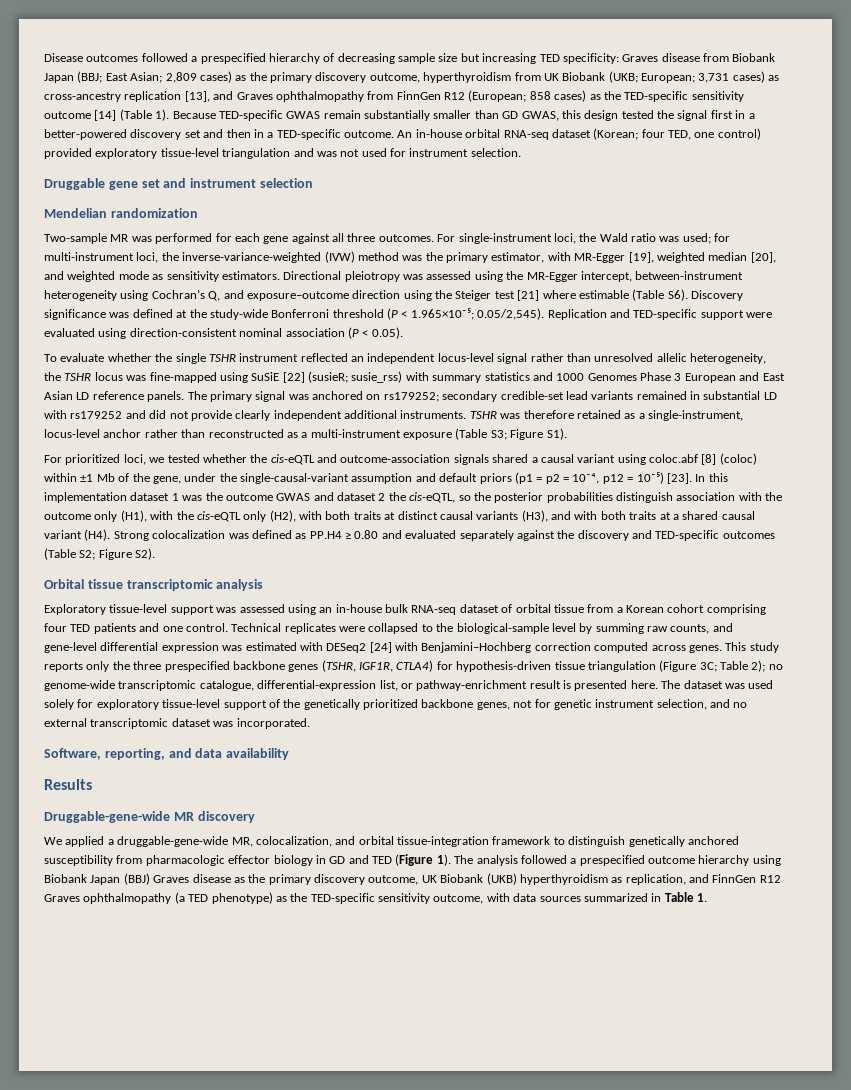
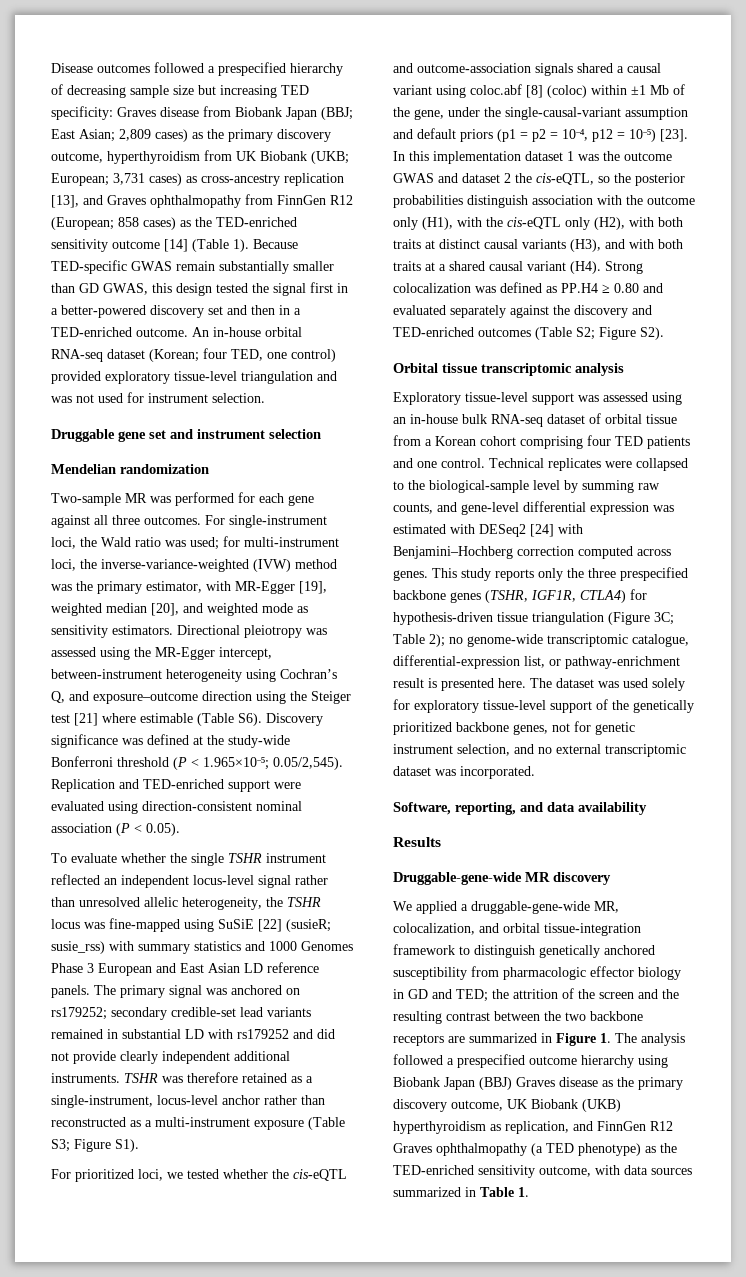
- Disease outcomes followed a prespecified hierarchy of decreasing sample size but increasing TED specificity: Graves disease from Biobank Japan (BBJ; East Asian; 2,809 cases) as the primary discovery outcome, hyperthyroidism from UK Biobank (UKB; European; 3,731 cases) as cross-ancestry replication [13], and Graves ophthalmopathy from FinnGen R12 (European; 858 cases) as the TED-specific sensitivity outcome [14] (Table 1).
+ Disease outcomes followed a prespecified hierarchy of decreasing sample size but increasing TED specificity: Graves disease from Biobank Japan (BBJ; East Asian; 2,809 cases) as the primary discovery outcome, hyperthyroidism from UK Biobank (UKB; European; 3,731 cases) as cross-ancestry replication [13], and Graves ophthalmopathy from FinnGen R12 (European; 858 cases) as the TED-enriched sensitivity outcome [14] (Table 1).
- Because TED-specific GWAS remain substantially smaller than GD GWAS, this design tested the signal first in a better-powered discovery set and then in a TED-specific outcome.
+ Because TED-specific GWAS remain substantially smaller than GD GWAS, this design tested the signal first in a better-powered discovery set and then in a TED-enriched outcome.
- Directional pleiotropy was assessed using the MR-Egger intercept, between-instrument heterogeneity using Cochran’s Q, and exposure–outcome direction using the Steiger test [21] where estimable (Table S6). Discovery significance was defined at the study-wide Bonferroni threshold (P < 1.965×10⁻⁵; 0.05/2,545). Replication and TED-specific support were evaluated using direction-consistent nominal association (P < 0.05).
+ Directional pleiotropy was assessed using the MR-Egger intercept, between-instrument heterogeneity using Cochran’s Q, and exposure–outcome direction using the Steiger test [21] where estimable (Table S6). Discovery significance was defined at the study-wide Bonferroni threshold (P < 1.965×10⁻⁵; 0.05/2,545). Replication and TED-enriched support were evaluated using direction-consistent nominal association (P < 0.05).
- In this implementation dataset 1 was the outcome GWAS and dataset 2 the cis-eQTL, so the posterior probabilities distinguish association with the outcome only (H1), with the cis-eQTL only (H2), with both traits at distinct causal variants (H3), and with both traits at a shared causal variant (H4). Strong colocalization was defined as PP.H4 ≥ 0.80 and evaluated separately against the discovery and TED-specific outcomes (Table S2;
+ In this implementation dataset 1 was the outcome GWAS and dataset 2 the cis-eQTL, so the posterior probabilities distinguish association with the outcome only (H1), with the cis-eQTL only (H2), with both traits at distinct causal variants (H3), and with both traits at a shared causal variant (H4). Strong colocalization was defined as PP.H4 ≥ 0.80 and evaluated separately against the discovery and TED-enriched outcomes (Table S2;
- We applied a druggable-gene-wide MR, colocalization, and orbital tissue-integration framework to distinguish genetically anchored susceptibility from pharmacologic effector biology in GD and TED (Figure 1). The analysis followed a prespecified outcome hierarchy using Biobank Japan (BBJ) Graves disease as the primary discovery outcome, UK Biobank (UKB) hyperthyroidism as replication, and FinnGen R12 Graves ophthalmopathy (a TED phenotype) as the TED-specific sensitivity outcome, with data sources summarized in Table 1.
+ We applied a druggable-gene-wide MR, colocalization, and orbital tissue-integration framework to distinguish genetically anchored susceptibility from pharmacologic effector biology in GD and TED; the attrition of the screen and the resulting contrast between the two backbone receptors are summarized in Figure 1. The analysis followed a prespecified outcome hierarchy using Biobank Japan (BBJ) Graves disease as the primary discovery outcome, UK Biobank (UKB) hyperthyroidism as replication, and FinnGen R12 Graves ophthalmopathy (a TED phenotype) as the TED-enriched sensitivity outcome, with data sources summarized in Table 1.

